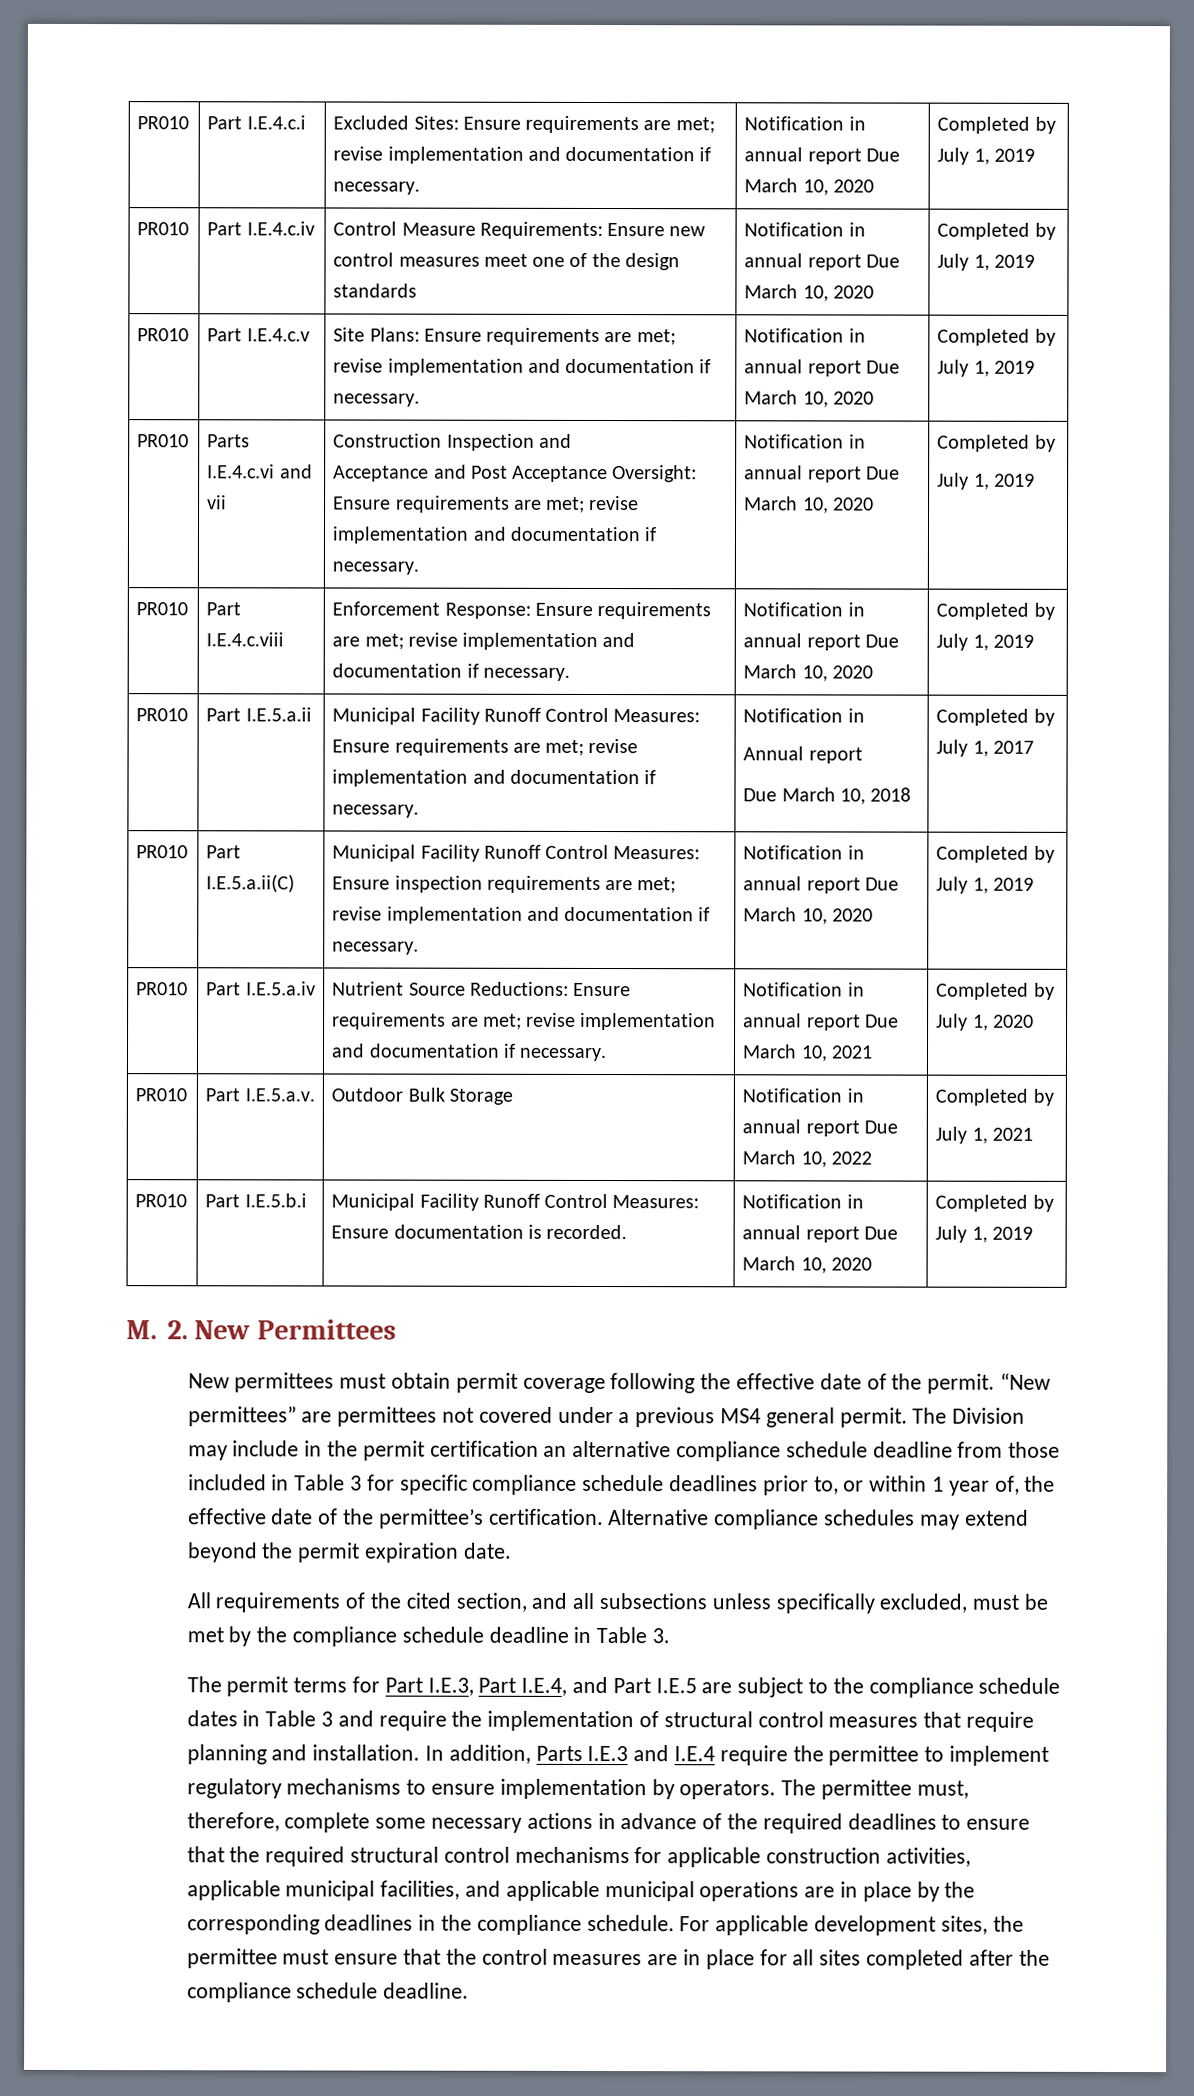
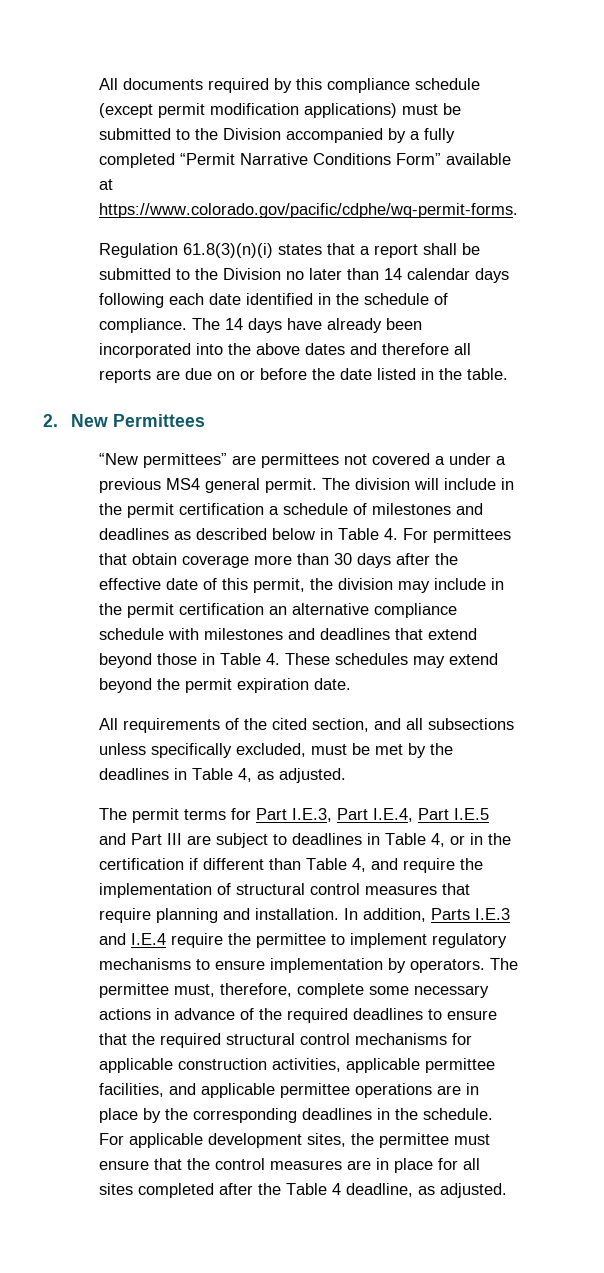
- PR010 | Part I.E.4.c.i | Excluded Sites: Ensure requirements are met; revise implementation and documentation if necessary. | Notification in annual report Due March 10, 2020 | Completed by July 1, 2019
- PR010 | Part I.E.4.c.iv | Control Measure Requirements: Ensure new control measures meet one of the design standards | Notification in annual report Due March 10, 2020 | Completed by July 1, 2019
- PR010 | Part I.E.4.c.v | Site Plans: Ensure requirements are met; revise implementation and documentation if necessary. | Notification in annual report Due March 10, 2020 | Completed by July 1, 2019
- PR010 | Parts I.E.4.c.vi and vii | Construction Inspection and
- Acceptance and Post Acceptance Oversight: Ensure requirements are met; revise implementation and documentation if necessary. | Notification in annual report Due March 10, 2020 | Completed by
- July 1, 2019
- PR010 | Part I.E.4.c.viii | Enforcement Response: Ensure requirements are met; revise implementation and documentation if necessary. | Notification in annual report Due March 10, 2020 | Completed by July 1, 2019
- PR010 | Part I.E.5.a.ii | Municipal Facility Runoff Control Measures: Ensure requirements are met; revise implementation and documentation if necessary. | Notification in
- Annual report
- Due March 10, 2018 | Completed by July 1, 2017
- PR010 | Part I.E.5.a.ii(C) | Municipal Facility Runoff Control Measures: Ensure inspection requirements are met; revise implementation and documentation if necessary. | Notification in annual report Due March 10, 2020 | Completed by July 1, 2019
- PR010 | Part I.E.5.a.iv | Nutrient Source Reductions: Ensure requirements are met; revise implementation and documentation if necessary. | Notification in annual report Due March 10, 2021 | Completed by July 1, 2020
- PR010 | Part I.E.5.a.v. | Outdoor Bulk Storage | Notification in annual report Due March 10, 2022 | Completed by
- July 1, 2021
- PR010 | Part I.E.5.b.i | Municipal Facility Runoff Control Measures: Ensure documentation is recorded. | Notification in annual report Due March 10, 2020 | Completed by July 1, 2019
- M. 2. New Permittees
- New permittees must obtain permit coverage following the effective date of the permit. “New permittees” are permittees not covered under a previous MS4 general permit.
+ All documents required by this compliance schedule (except permit modification applications) must be submitted to the Division accompanied by a fully completed “Permit Narrative Conditions Form” available at https://www.colorado.gov/pacific/cdphe/wq-permit-forms.
+ Regulation 61.8(3)(n)(i) states that a report shall be submitted to the Division no later than 14 calendar days following each date identified in the schedule of compliance. The 14 days have already been incorporated into the above dates and therefore all reports are due on or before the date listed in the table.
+ 2. New Permittees
+ “New permittees” are permittees not covered a under a previous MS4 general permit.
- The Division may include in the permit certification an alternative compliance schedule deadline from those included in Table 3 for specific compliance schedule deadlines prior to, or within 1 year of, the effective date of the permittee’s certification. Alternative compliance schedules may extend beyond the permit expiration date.
+ The division will include in the permit certification a schedule of milestones and deadlines as described below in Table 4. For permittees that obtain coverage more than 30 days after the effective date of this permit, the division may include in the permit certification an alternative compliance schedule with milestones and deadlines that extend beyond those in Table 4. These schedules may extend beyond the permit expiration date.
- All requirements of the cited section, and all subsections unless specifically excluded, must be met by the compliance schedule deadline in Table 3.
+ All requirements of the cited section, and all subsections unless specifically excluded, must be met by the deadlines in Table 4, as adjusted.
- The permit terms for Part I.E.3, Part I.E.4, and Part I.E.5 are subject to the compliance schedule dates in Table 3 and require the implementation of structural control measures that require planning and installation.
+ The permit terms for Part I.E.3, Part I.E.4, Part I.E.5 and Part III are subject to deadlines in Table 4, or in the certification if different than Table 4, and require the implementation of structural control measures that require planning and installation.
- The permittee must, therefore, complete some necessary actions in advance of the required deadlines to ensure that the required structural control mechanisms for applicable construction activities, applicable municipal facilities, and applicable municipal operations are in place by the corresponding deadlines in the compliance schedule.
+ The permittee must, therefore, complete some necessary actions in advance of the required deadlines to ensure that the required structural control mechanisms for applicable construction activities, applicable permittee facilities, and applicable permittee operations are in place by the corresponding deadlines in the schedule.
- For applicable development sites, the permittee must ensure that the control measures are in place for all sites completed after the compliance schedule deadline.
+ For applicable development sites, the permittee must ensure that the control measures are in place for all sites completed after the Table 4 deadline, as adjusted.

